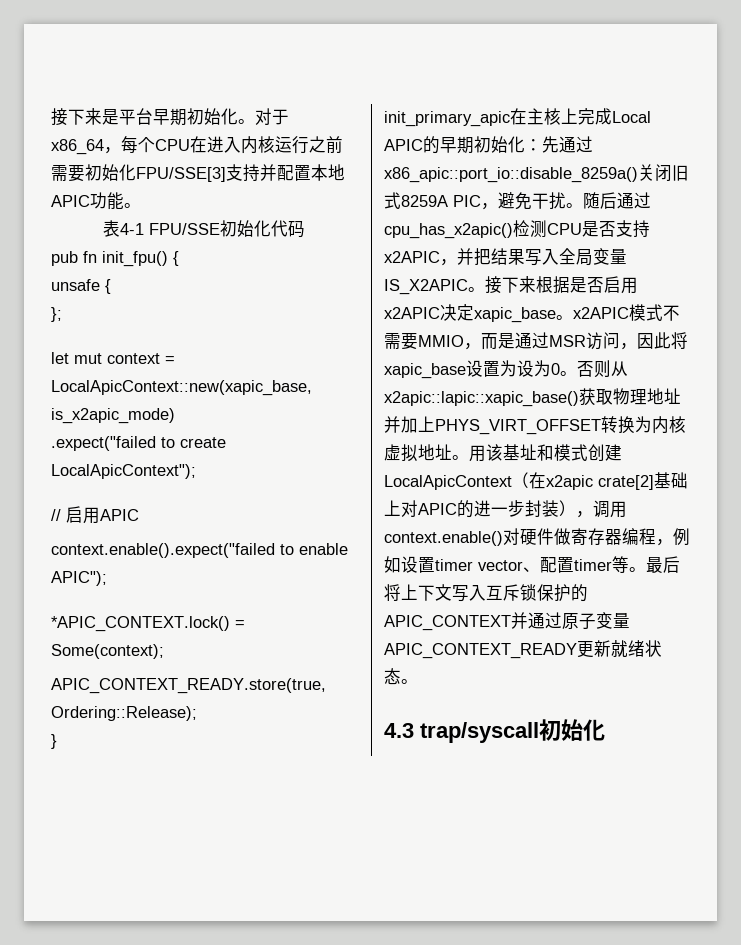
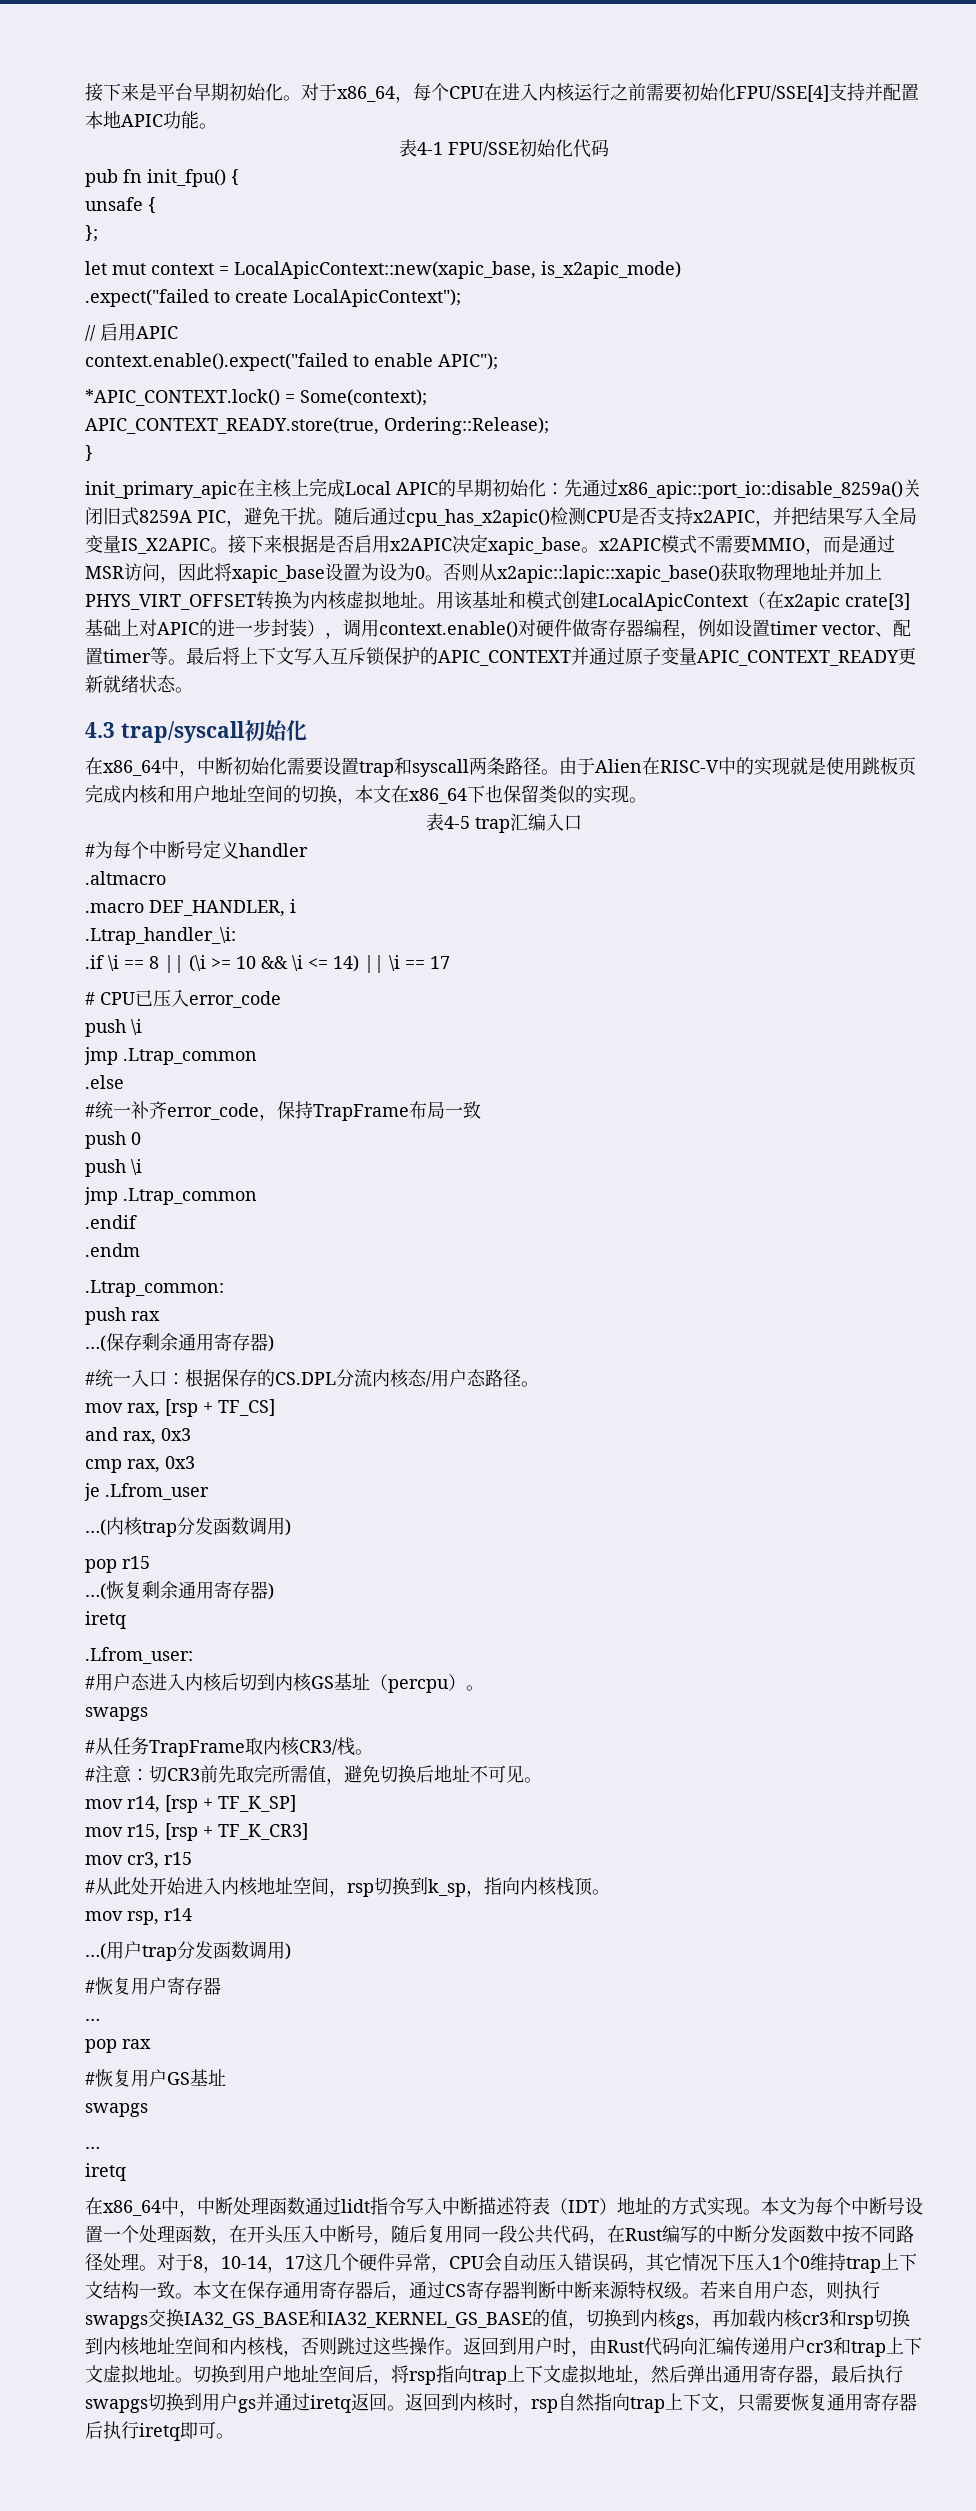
- 对于x86_64，每个CPU在进入内核运行之前需要初始化FPU/SSE[3]支持并配置本地APIC功能。
+ 对于x86_64，每个CPU在进入内核运行之前需要初始化FPU/SSE[4]支持并配置本地APIC功能。
- 用该基址和模式创建LocalApicContext（在x2apic crate[2]基础上对APIC的进一步封装），调用context.enable()对硬件做寄存器编程，例如设置timer vector、配置timer等。
+ 用该基址和模式创建LocalApicContext（在x2apic crate[3]基础上对APIC的进一步封装），调用context.enable()对硬件做寄存器编程，例如设置timer vector、配置timer等。
+ 在x86_64中，中断初始化需要设置trap和syscall两条路径。由于Alien在RISC-V中的实现就是使用跳板页完成内核和用户地址空间的切换，本文在x86_64下也保留类似的实现。
+ 表4-5 trap汇编入口
+ #为每个中断号定义handler
+ .altmacro
+ .macro DEF_HANDLER, i
+ .Ltrap_handler_\i:
+ .if \i == 8 || (\i >= 10 && \i <= 14) || \i == 17
+ # CPU已压入error_code
+ push \i
+ jmp .Ltrap_common
+ .else
+ #统一补齐error_code，保持TrapFrame布局一致
+ push 0
+ push \i
+ jmp .Ltrap_common
+ .endif
+ .endm
+ .Ltrap_common:
+ push rax
+ …(保存剩余通用寄存器)
+ #统一入口：根据保存的CS.DPL分流内核态/用户态路径。
+ mov rax, [rsp + TF_CS]
+ and rax, 0x3
+ cmp rax, 0x3
+ je .Lfrom_user
+ …(内核trap分发函数调用)
+ pop r15
+ …(恢复剩余通用寄存器)
+ iretq
+ .Lfrom_user:
+ #用户态进入内核后切到内核GS基址（percpu）。
+ swapgs
+ #从任务TrapFrame取内核CR3/栈。
+ #注意：切CR3前先取完所需值，避免切换后地址不可见。
+ mov r14, [rsp + TF_K_SP]
+ mov r15, [rsp + TF_K_CR3]
+ mov cr3, r15
+ #从此处开始进入内核地址空间，rsp切换到k_sp，指向内核栈顶。
+ mov rsp, r14
+ …(用户trap分发函数调用)
+ #恢复用户寄存器
+ …
+ pop rax
+ #恢复用户GS基址
+ swapgs
+ …
+ iretq
+ 在x86_64中，中断处理函数通过lidt指令写入中断描述符表（IDT）地址的方式实现。本文为每个中断号设置一个处理函数，在开头压入中断号，随后复用同一段公共代码，在Rust编写的中断分发函数中按不同路径处理。对于8，10-14，17这几个硬件异常，CPU会自动压入错误码，其它情况下压入1个0维持trap上下文结构一致。本文在保存通用寄存器后，通过CS寄存器判断中断来源特权级。若来自用户态，则执行swapgs交换IA32_GS_BASE和IA32_KERNEL_GS_BASE的值，切换到内核gs，再加载内核cr3和rsp切换到内核地址空间和内核栈，否则跳过这些操作。返回到用户时，由Rust代码向汇编传递用户cr3和trap上下文虚拟地址。切换到用户地址空间后，将rsp指向trap上下文虚拟地址，然后弹出通用寄存器，最后执行swapgs切换到用户gs并通过iretq返回。返回到内核时，rsp自然指向trap上下文，只需要恢复通用寄存器后执行iretq即可。

